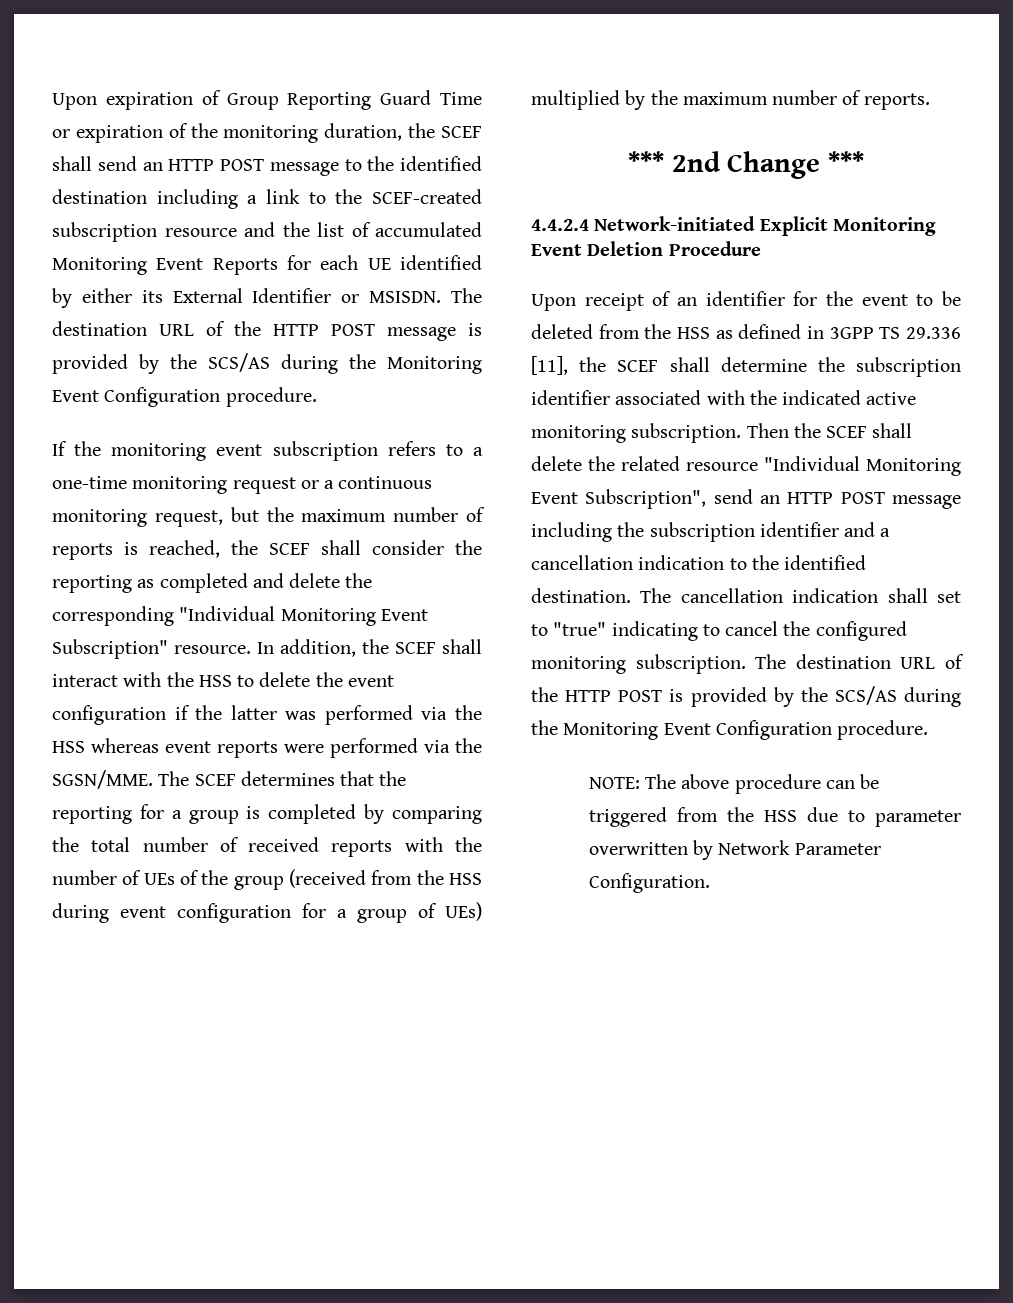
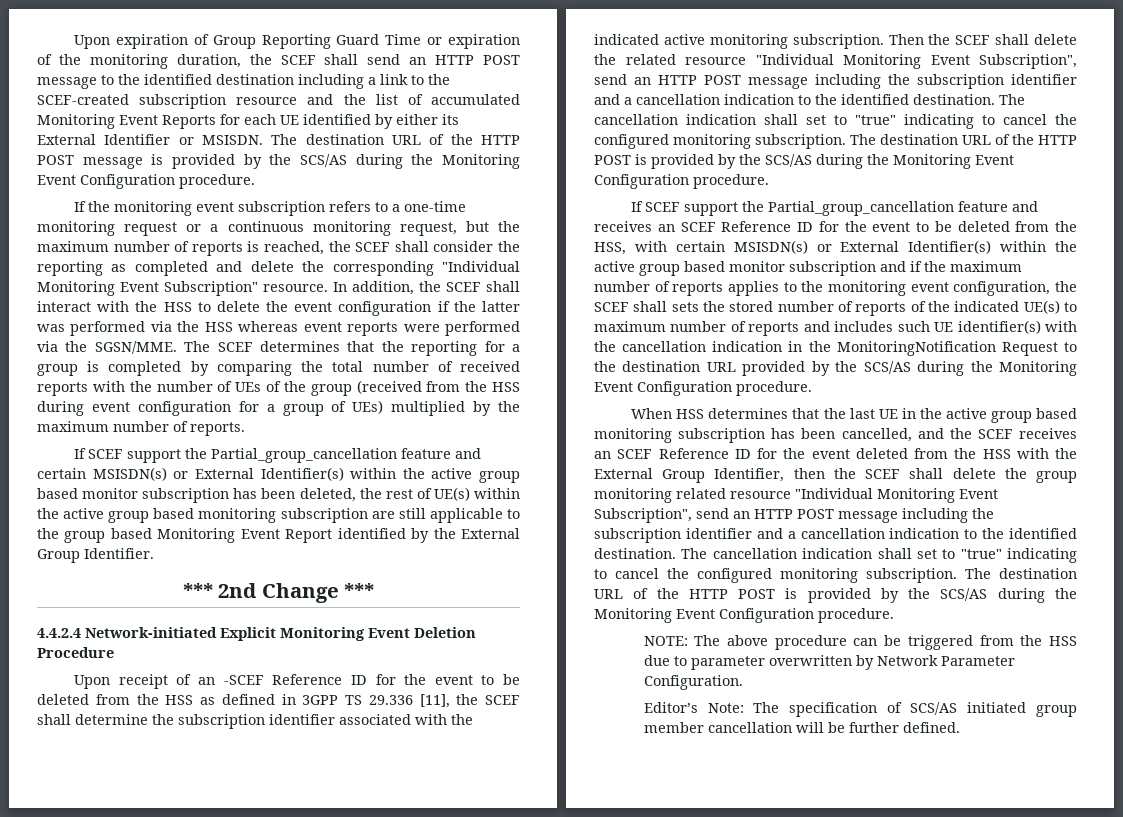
+ If SCEF support the Partial_group_cancellation feature and certain MSISDN(s) or External Identifier(s) within the active group based monitor subscription has been deleted, the rest of UE(s) within the active group based monitoring subscription are still applicable to the group based Monitoring Event Report identified by the External Group Identifier.
- Upon receipt of an identifier for the event to be deleted from the HSS as defined in 3GPP TS 29.336 [11], the SCEF shall determine the subscription identifier associated with the indicated active monitoring subscription.
+ Upon receipt of an -SCEF Reference ID for the event to be deleted from the HSS as defined in 3GPP TS 29.336 [11], the SCEF shall determine the subscription identifier associated with the indicated active monitoring subscription.
+ If SCEF support the Partial_group_cancellation feature and receives an SCEF Reference ID for the event to be deleted from the HSS, with certain MSISDN(s) or External Identifier(s) within the active group based monitor subscription and if the maximum number of reports applies to the monitoring event configuration, the SCEF shall sets the stored number of reports of the indicated UE(s) to maximum number of reports and includes such UE identifier(s) with the cancellation indication in the MonitoringNotification Request to the destination URL provided by the SCS/AS during the Monitoring Event Configuration procedure.
+ When HSS determines that the last UE in the active group based monitoring subscription has been cancelled, and the SCEF receives an SCEF Reference ID for the event deleted from the HSS with the External Group Identifier, then the SCEF shall delete the group monitoring related resource "Individual Monitoring Event Subscription", send an HTTP POST message including the subscription identifier and a cancellation indication to the identified destination. The cancellation indication shall set to "true" indicating to cancel the configured monitoring subscription. The destination URL of the HTTP POST is provided by the SCS/AS during the Monitoring Event Configuration procedure.
+ Editor’s Note: The specification of SCS/AS initiated group member cancellation will be further defined.

